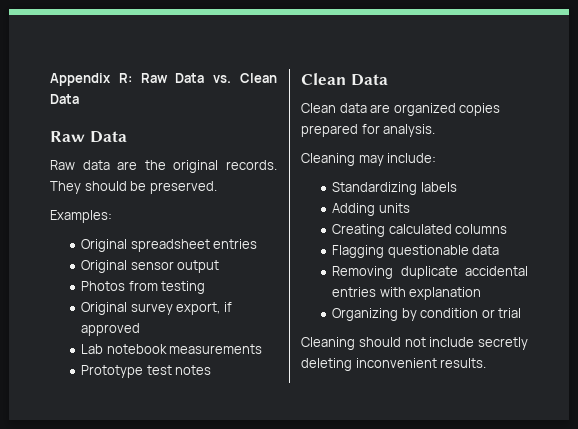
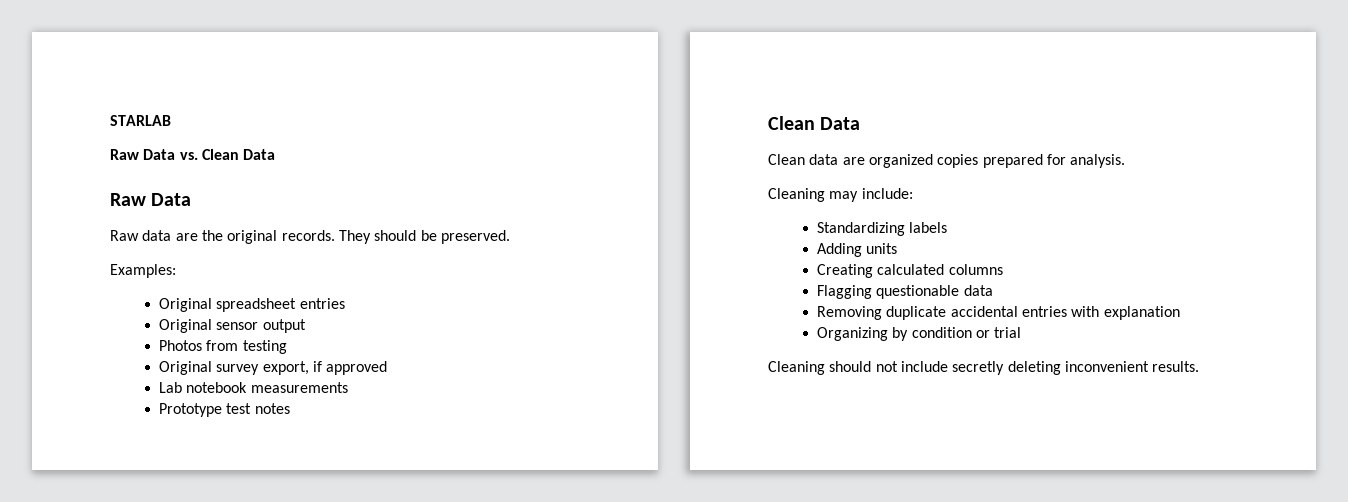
- Appendix R: Raw Data vs. Clean Data
+ STARLAB
+ Raw Data vs. Clean Data

